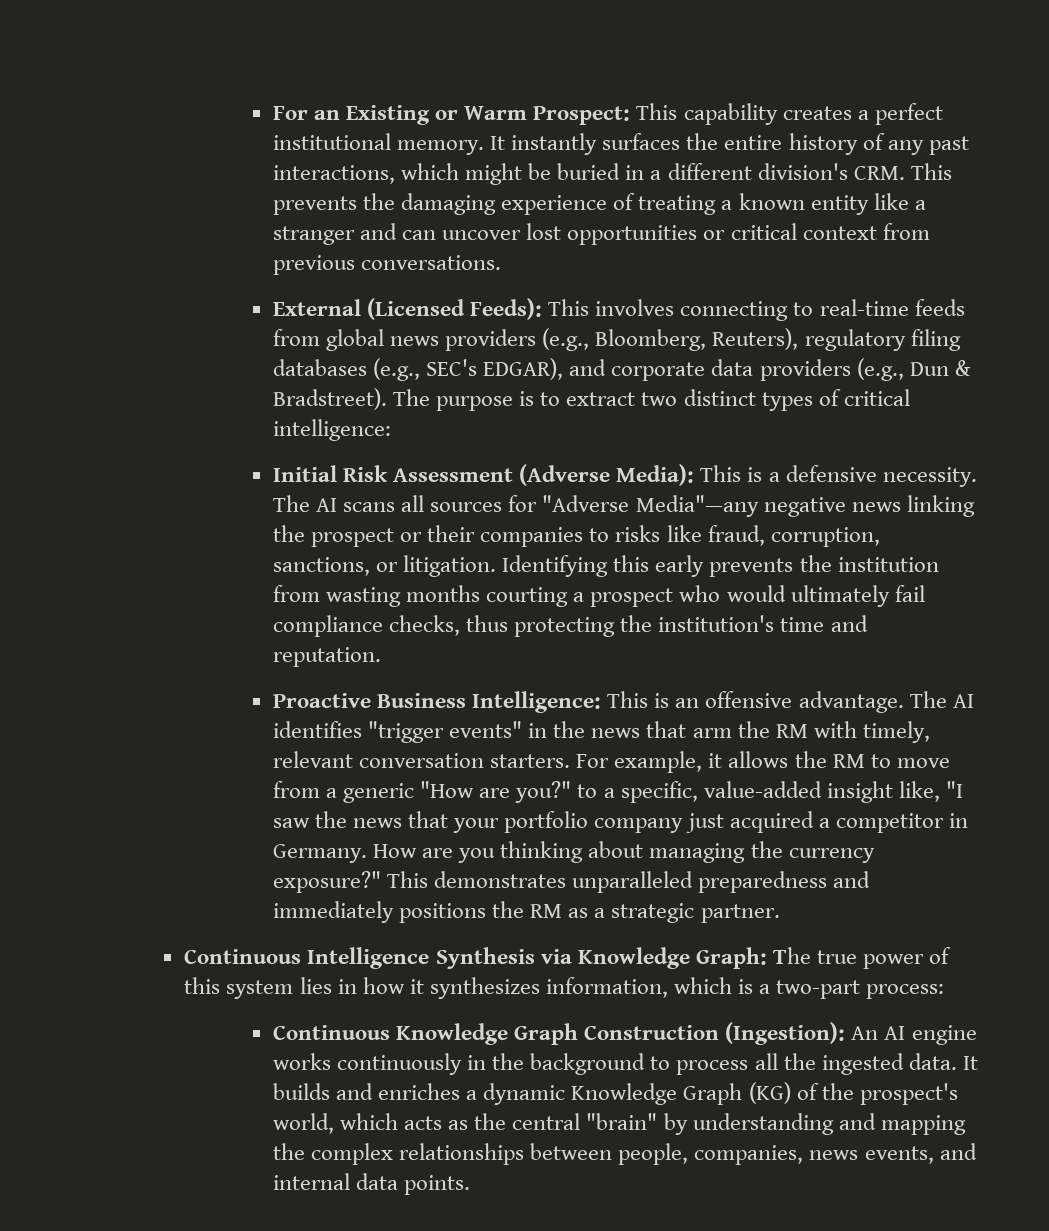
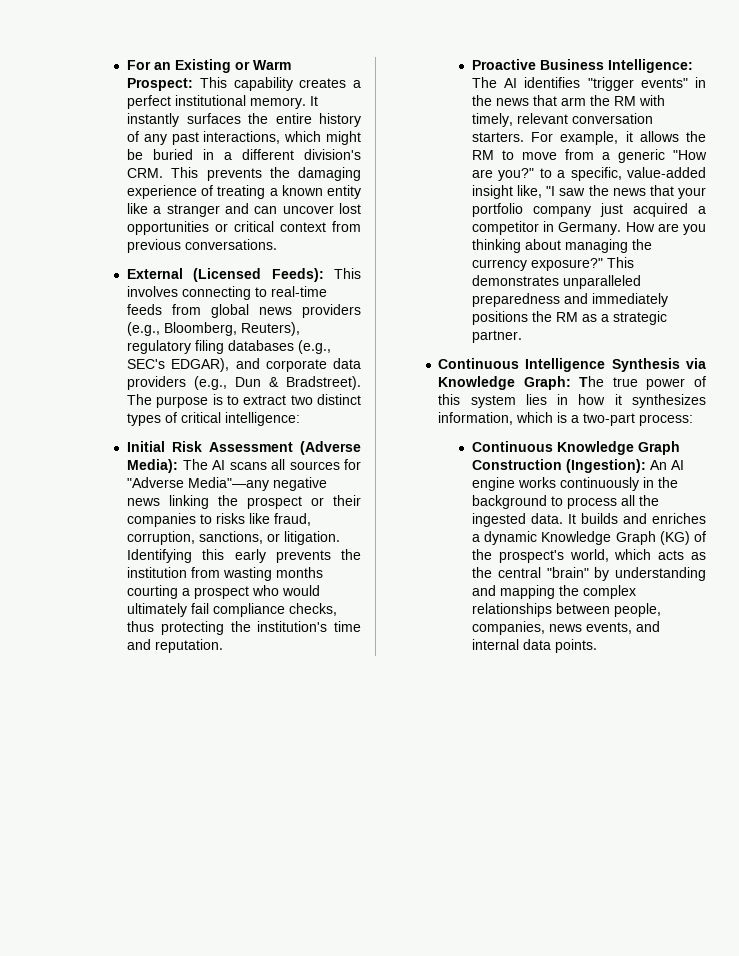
- Initial Risk Assessment (Adverse Media): This is a defensive necessity. The AI scans all sources for "Adverse Media"—any negative news linking the prospect or their companies to risks like fraud, corruption, sanctions, or litigation.
+ Initial Risk Assessment (Adverse Media): The AI scans all sources for "Adverse Media"—any negative news linking the prospect or their companies to risks like fraud, corruption, sanctions, or litigation.
- Proactive Business Intelligence: This is an offensive advantage. The AI identifies "trigger events" in the news that arm the RM with timely, relevant conversation starters.
+ Proactive Business Intelligence: The AI identifies "trigger events" in the news that arm the RM with timely, relevant conversation starters.

